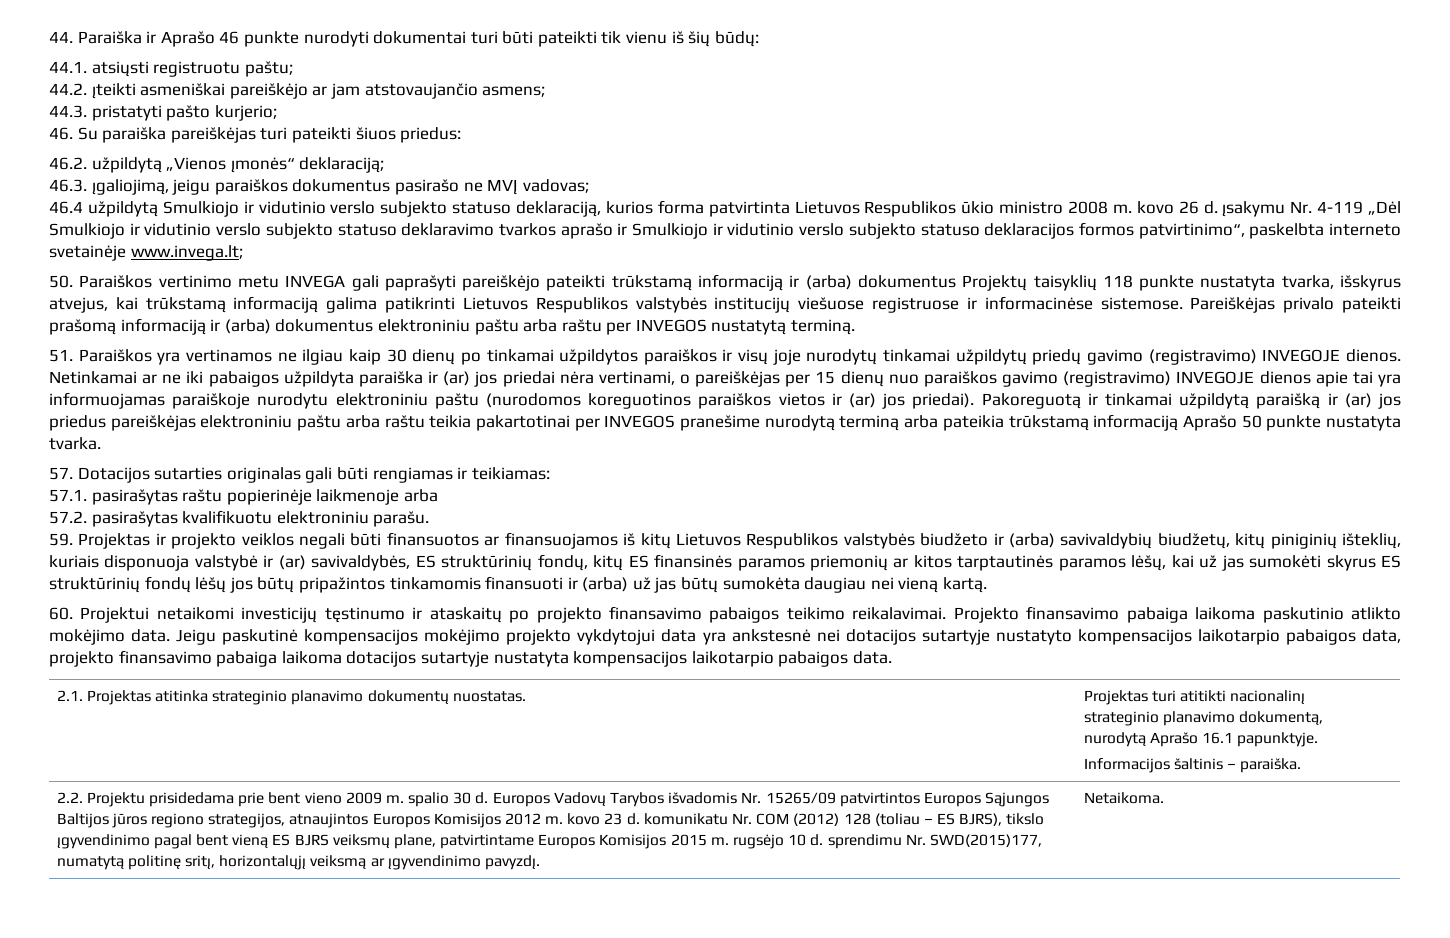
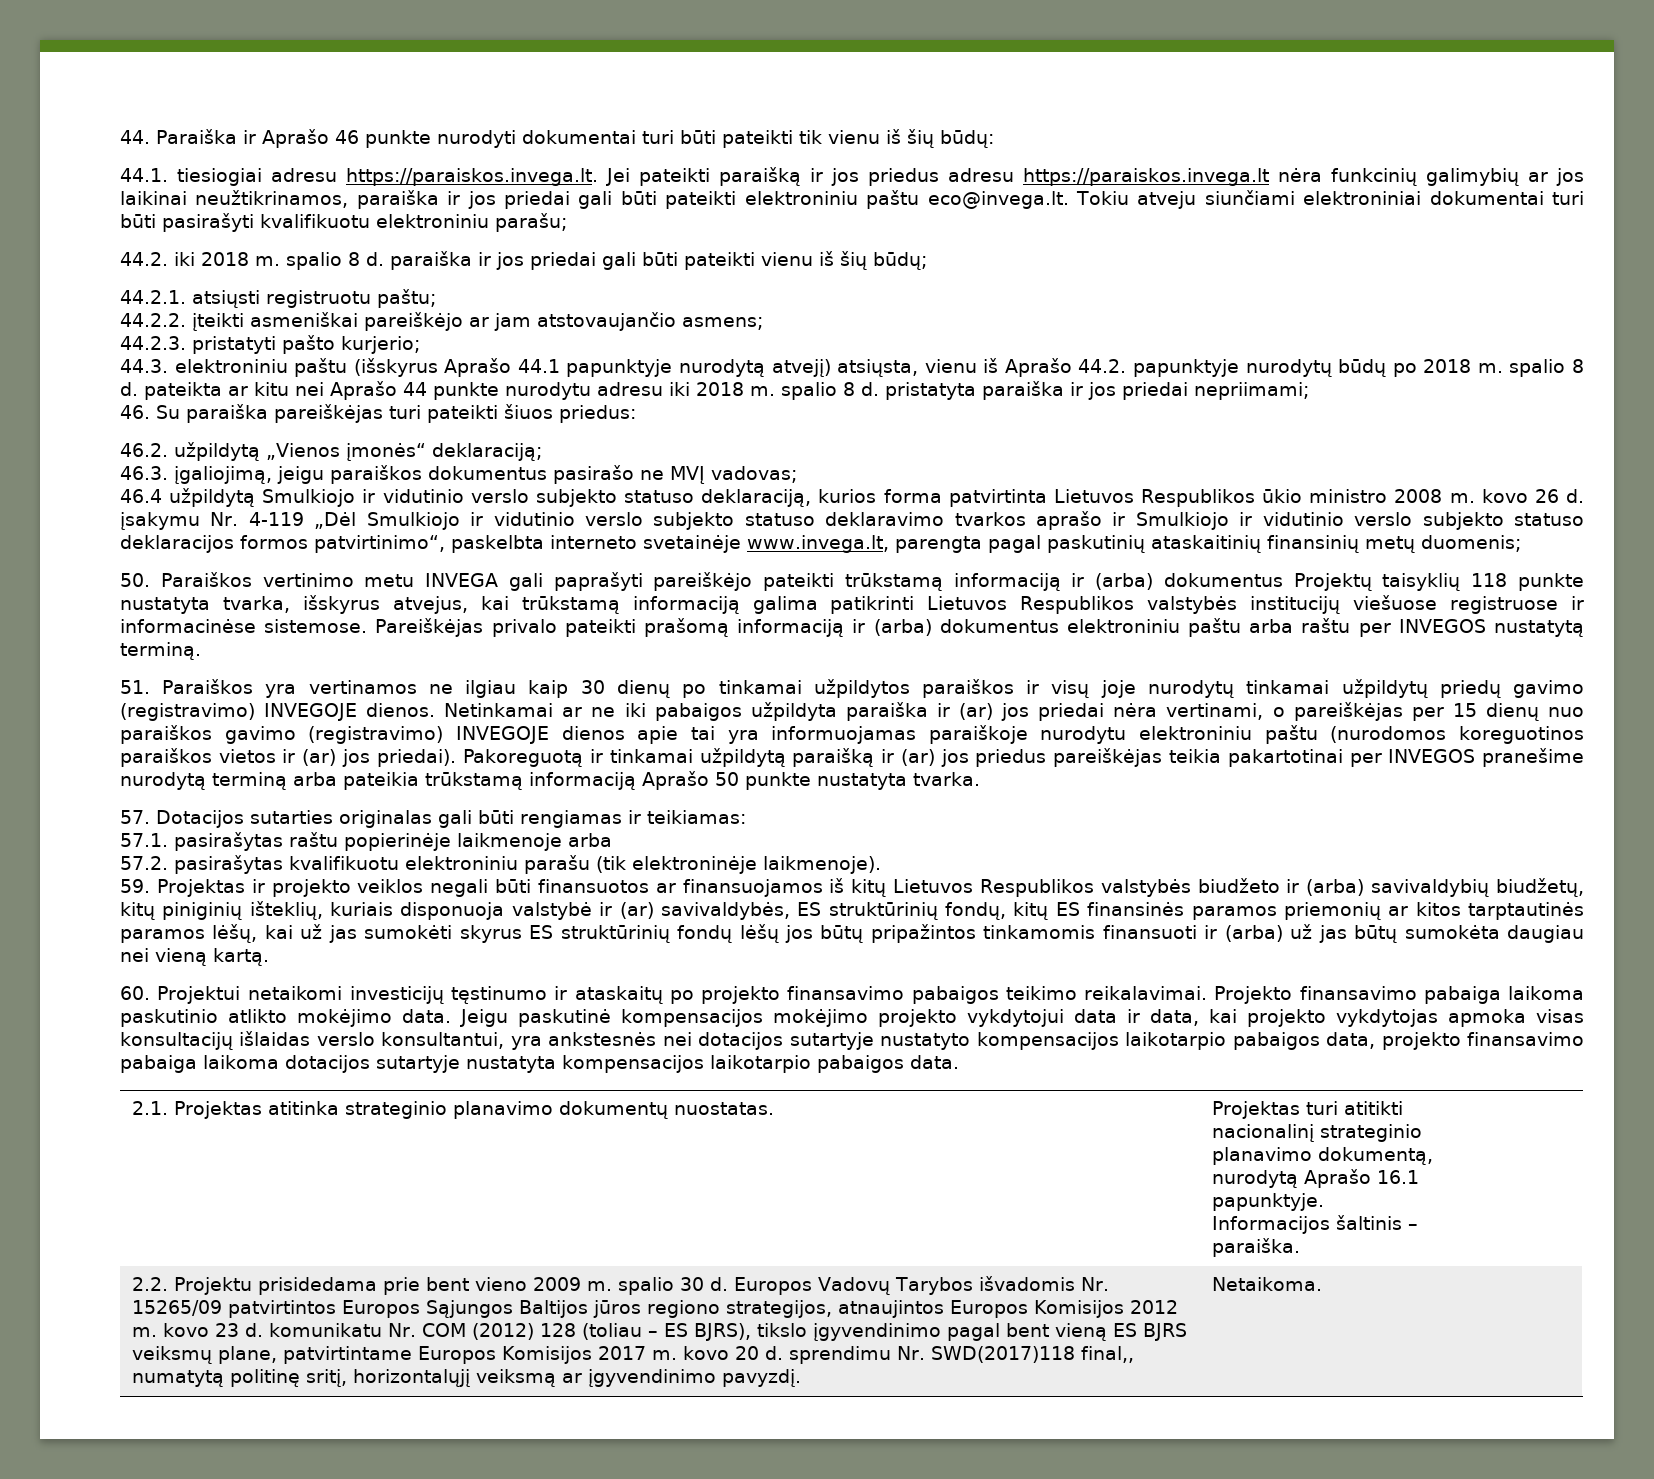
- 44.1. atsiųsti registruotu paštu;
+ 44.1. tiesiogiai adresu https://paraiskos.invega.lt. Jei pateikti paraišką ir jos priedus adresu https://paraiskos.invega.lt nėra funkcinių galimybių ar jos laikinai neužtikrinamos, paraiška ir jos priedai gali būti pateikti elektroniniu paštu eco@invega.lt. Tokiu atveju siunčiami elektroniniai dokumentai turi būti pasirašyti kvalifikuotu elektroniniu parašu;
+ 44.2. iki 2018 m. spalio 8 d. paraiška ir jos priedai gali būti pateikti vienu iš šių būdų;
+ 44.2.1. atsiųsti registruotu paštu;
- 44.2. įteikti asmeniškai pareiškėjo ar jam atstovaujančio asmens;
+ 44.2.2. įteikti asmeniškai pareiškėjo ar jam atstovaujančio asmens;
- 44.3. pristatyti pašto kurjerio;
+ 44.2.3. pristatyti pašto kurjerio;
+ 44.3. elektroniniu paštu (išskyrus Aprašo 44.1 papunktyje nurodytą atvejį) atsiųsta, vienu iš Aprašo 44.2. papunktyje nurodytų būdų po 2018 m. spalio 8 d. pateikta ar kitu nei Aprašo 44 punkte nurodytu adresu iki 2018 m. spalio 8 d. pristatyta paraiška ir jos priedai nepriimami;
- 46.4 užpildytą Smulkiojo ir vidutinio verslo subjekto statuso deklaraciją, kurios forma patvirtinta Lietuvos Respublikos ūkio ministro 2008 m. kovo 26 d. įsakymu Nr. 4-119 „Dėl Smulkiojo ir vidutinio verslo subjekto statuso deklaravimo tvarkos aprašo ir Smulkiojo ir vidutinio verslo subjekto statuso deklaracijos formos patvirtinimo“, paskelbta interneto svetainėje www.invega.lt;
+ 46.4 užpildytą Smulkiojo ir vidutinio verslo subjekto statuso deklaraciją, kurios forma patvirtinta Lietuvos Respublikos ūkio ministro 2008 m. kovo 26 d. įsakymu Nr. 4-119 „Dėl Smulkiojo ir vidutinio verslo subjekto statuso deklaravimo tvarkos aprašo ir Smulkiojo ir vidutinio verslo subjekto statuso deklaracijos formos patvirtinimo“, paskelbta interneto svetainėje www.invega.lt, parengta pagal paskutinių ataskaitinių finansinių metų duomenis;
- Pakoreguotą ir tinkamai užpildytą paraišką ir (ar) jos priedus pareiškėjas elektroniniu paštu arba raštu teikia pakartotinai per INVEGOS pranešime nurodytą terminą arba pateikia trūkstamą informaciją Aprašo 50 punkte nustatyta tvarka.
+ Pakoreguotą ir tinkamai užpildytą paraišką ir (ar) jos priedus pareiškėjas teikia pakartotinai per INVEGOS pranešime nurodytą terminą arba pateikia trūkstamą informaciją Aprašo 50 punkte nustatyta tvarka.
- 57.2. pasirašytas kvalifikuotu elektroniniu parašu.
+ 57.2. pasirašytas kvalifikuotu elektroniniu parašu (tik elektroninėje laikmenoje).
- Jeigu paskutinė kompensacijos mokėjimo projekto vykdytojui data yra ankstesnė nei dotacijos sutartyje nustatyto kompensacijos laikotarpio pabaigos data, projekto finansavimo pabaiga laikoma dotacijos sutartyje nustatyta kompensacijos laikotarpio pabaigos data.
+ Jeigu paskutinė kompensacijos mokėjimo projekto vykdytojui data ir data, kai projekto vykdytojas apmoka visas konsultacijų išlaidas verslo konsultantui, yra ankstesnės nei dotacijos sutartyje nustatyto kompensacijos laikotarpio pabaigos data, projekto finansavimo pabaiga laikoma dotacijos sutartyje nustatyta kompensacijos laikotarpio pabaigos data.
- Europos Vadovų Tarybos išvadomis Nr. 15265/09 patvirtintos Europos Sąjungos Baltijos jūros regiono strategijos, atnaujintos Europos Komisijos 2012 m. kovo 23 d. komunikatu Nr. COM (2012) 128 (toliau – ES BJRS), tikslo įgyvendinimo pagal bent vieną ES BJRS veiksmų plane, patvirtintame Europos Komisijos 2015 m. rugsėjo 10 d. sprendimu Nr. SWD(2015)177, numatytą politinę sritį, horizontalųjį veiksmą ar įgyvendinimo pavyzdį.
+ Europos Vadovų Tarybos išvadomis Nr. 15265/09 patvirtintos Europos Sąjungos Baltijos jūros regiono strategijos, atnaujintos Europos Komisijos 2012 m. kovo 23 d. komunikatu Nr. COM (2012) 128 (toliau – ES BJRS), tikslo įgyvendinimo pagal bent vieną ES BJRS veiksmų plane, patvirtintame Europos Komisijos 2017 m. kovo 20 d. sprendimu Nr. SWD(2017)118 final,, numatytą politinę sritį, horizontalųjį veiksmą ar įgyvendinimo pavyzdį.

